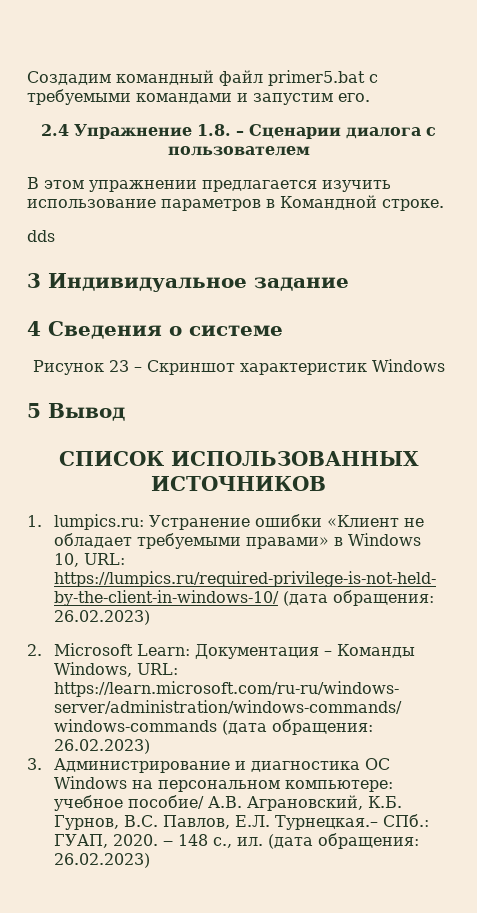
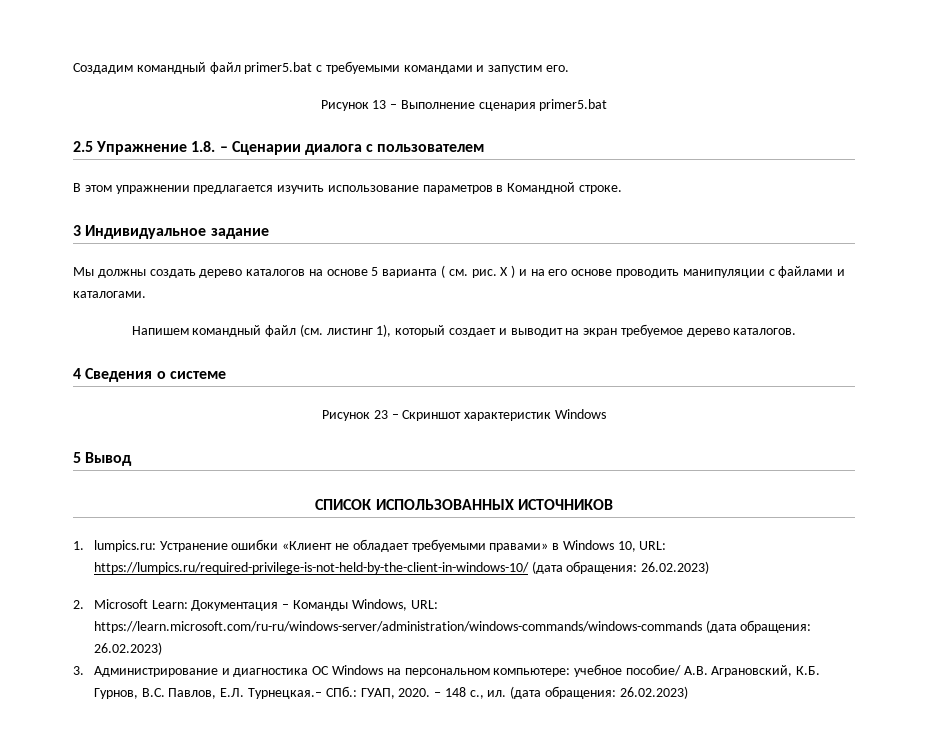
- 2.4 Упражнение 1.8. – Сценарии диалога с пользователем
+ Рисунок 13 – Выполнение сценария primer5.bat
+ 2.5 Упражнение 1.8. – Сценарии диалога с пользователем
- dds
+ Мы должны создать дерево каталогов на основе 5 варианта ( см. рис. X ) и на его основе проводить манипуляции с файлами и каталогами.
+ Напишем командный файл (см. листинг 1), который создает и выводит на экран требуемое дерево каталогов.

